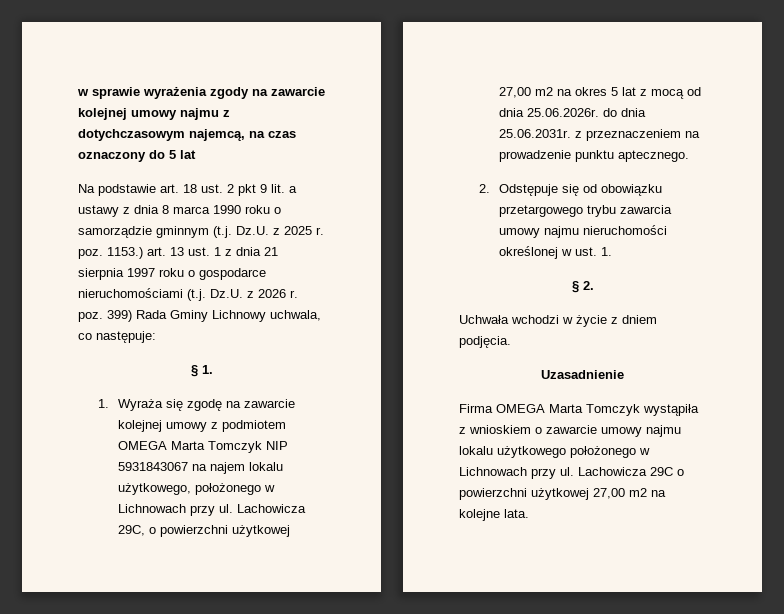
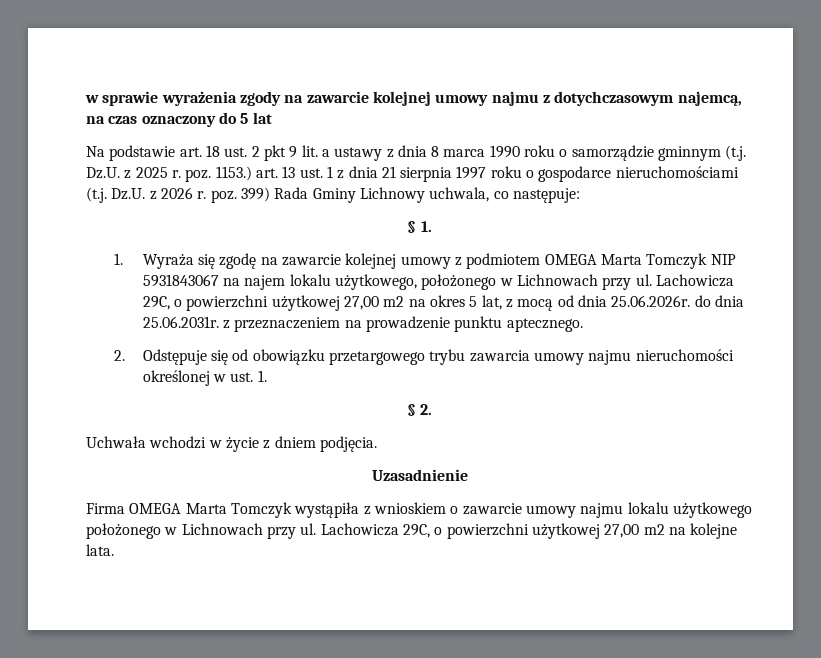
- Lachowicza 29C, o powierzchni użytkowej 27,00 m2 na okres 5 lat z mocą od dnia 25.06.2026r. do dnia 25.06.2031r. z przeznaczeniem na prowadzenie punktu aptecznego.
+ Lachowicza 29C, o powierzchni użytkowej 27,00 m2 na okres 5 lat, z mocą od dnia 25.06.2026r. do dnia 25.06.2031r. z przeznaczeniem na prowadzenie punktu aptecznego.
- Lachowicza 29C o powierzchni użytkowej 27,00 m2 na kolejne lata.
+ Lachowicza 29C, o powierzchni użytkowej 27,00 m2 na kolejne lata.

